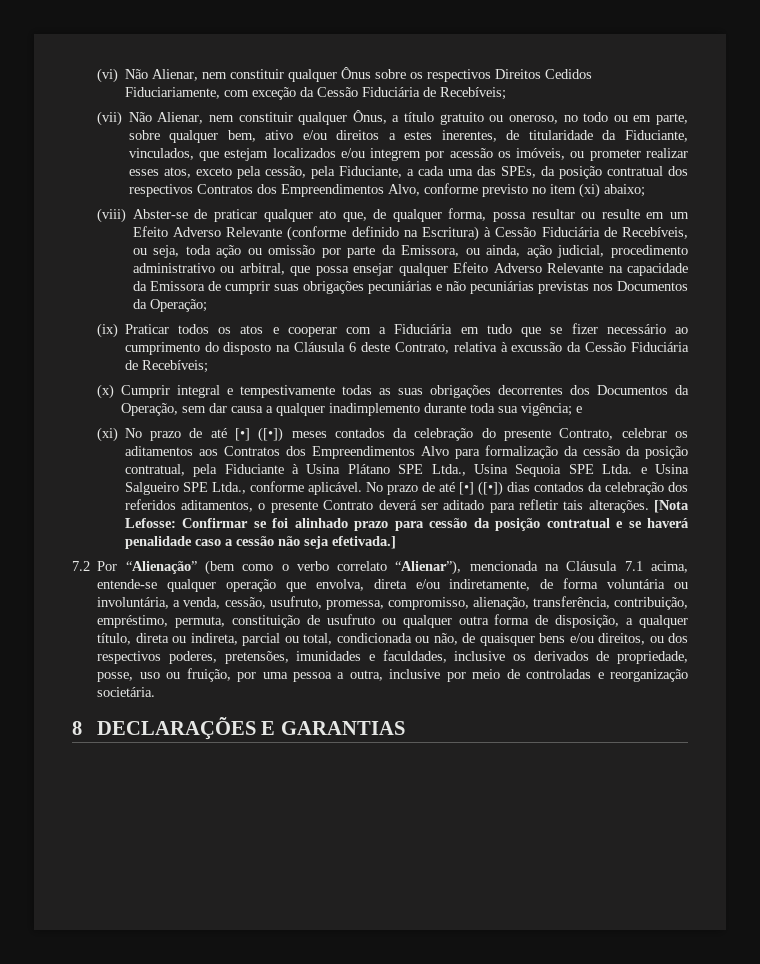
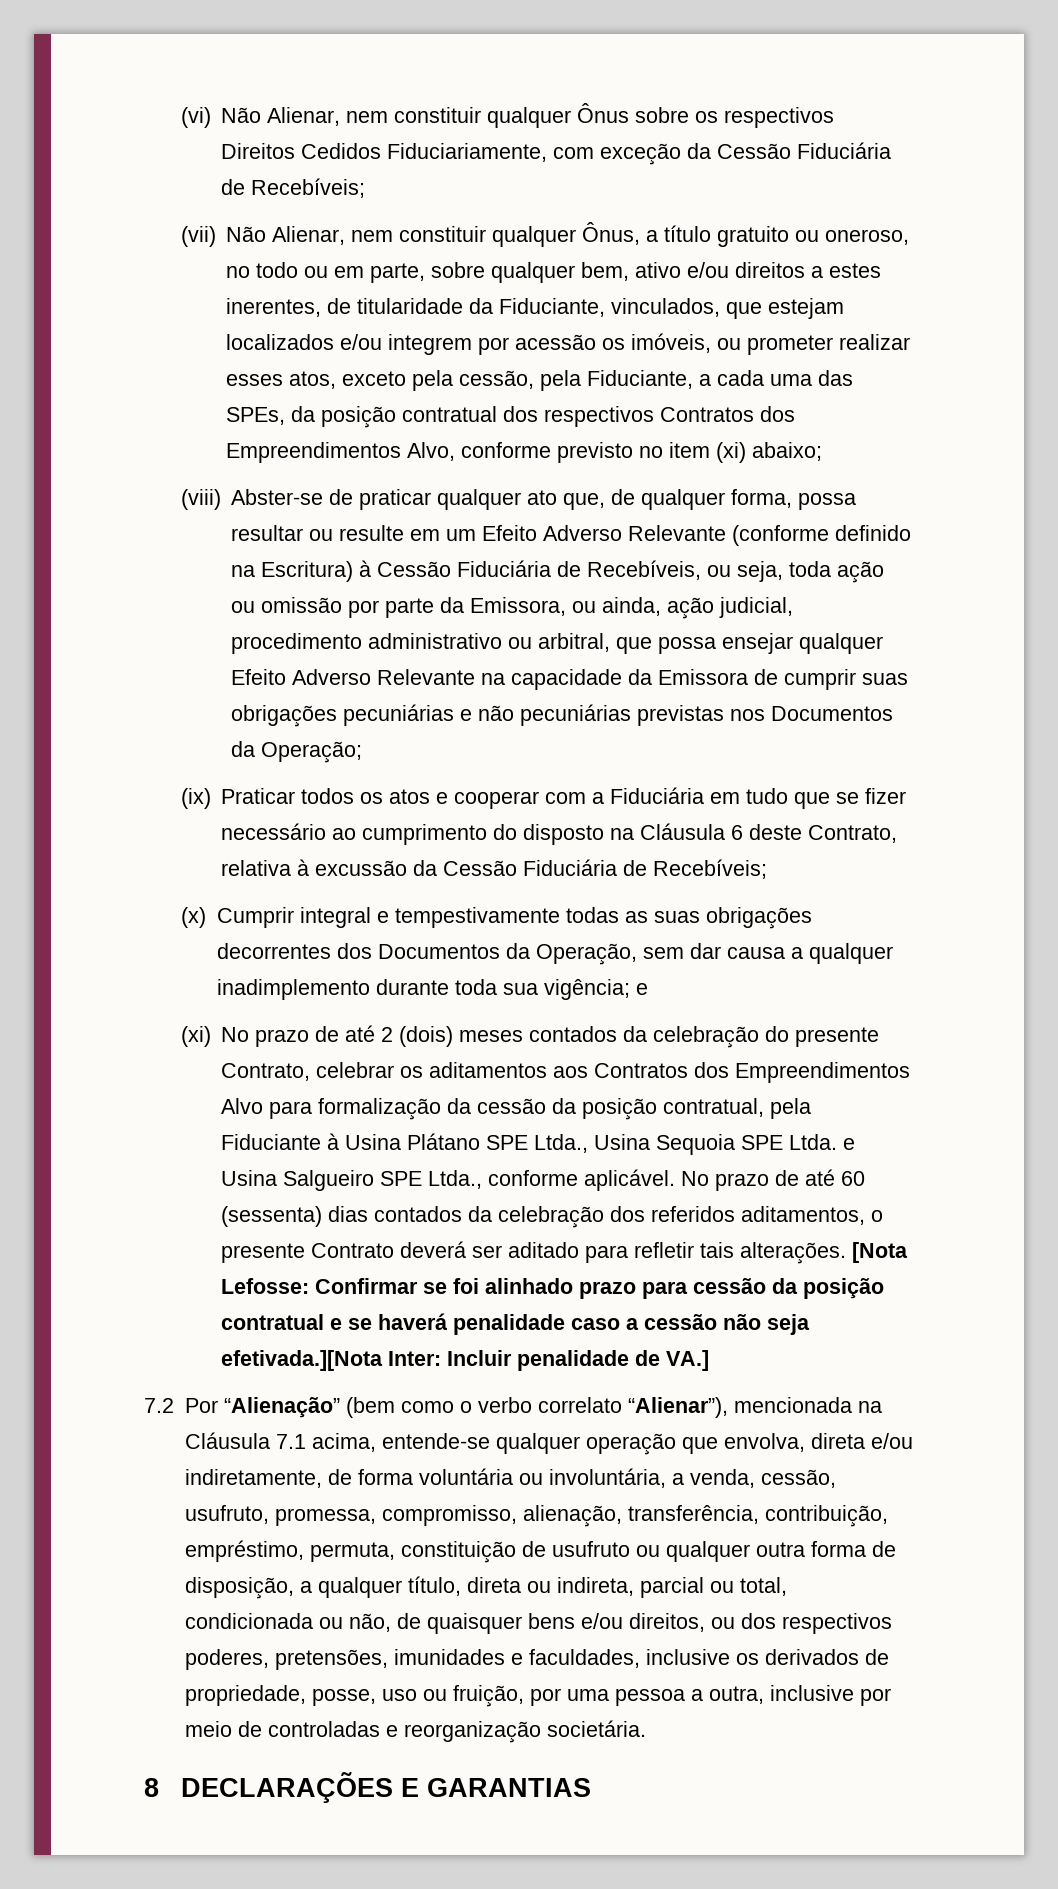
- (xi) No prazo de até [•] ([•]) meses contados da celebração do presente Contrato, celebrar os aditamentos aos Contratos dos Empreendimentos Alvo para formalização da cessão da posição contratual, pela Fiduciante à Usina Plátano SPE Ltda., Usina Sequoia SPE Ltda. e Usina Salgueiro SPE Ltda., conforme aplicável.
+ (xi) No prazo de até 2 (dois) meses contados da celebração do presente Contrato, celebrar os aditamentos aos Contratos dos Empreendimentos Alvo para formalização da cessão da posição contratual, pela Fiduciante à Usina Plátano SPE Ltda., Usina Sequoia SPE Ltda. e Usina Salgueiro SPE Ltda., conforme aplicável.
- No prazo de até [•] ([•]) dias contados da celebração dos referidos aditamentos, o presente Contrato deverá ser aditado para refletir tais alterações.
+ No prazo de até 60 (sessenta) dias contados da celebração dos referidos aditamentos, o presente Contrato deverá ser aditado para refletir tais alterações.
- [Nota Lefosse: Confirmar se foi alinhado prazo para cessão da posição contratual e se haverá penalidade caso a cessão não seja efetivada.]
+ [Nota Lefosse: Confirmar se foi alinhado prazo para cessão da posição contratual e se haverá penalidade caso a cessão não seja efetivada.][Nota Inter: Incluir penalidade de VA.]

